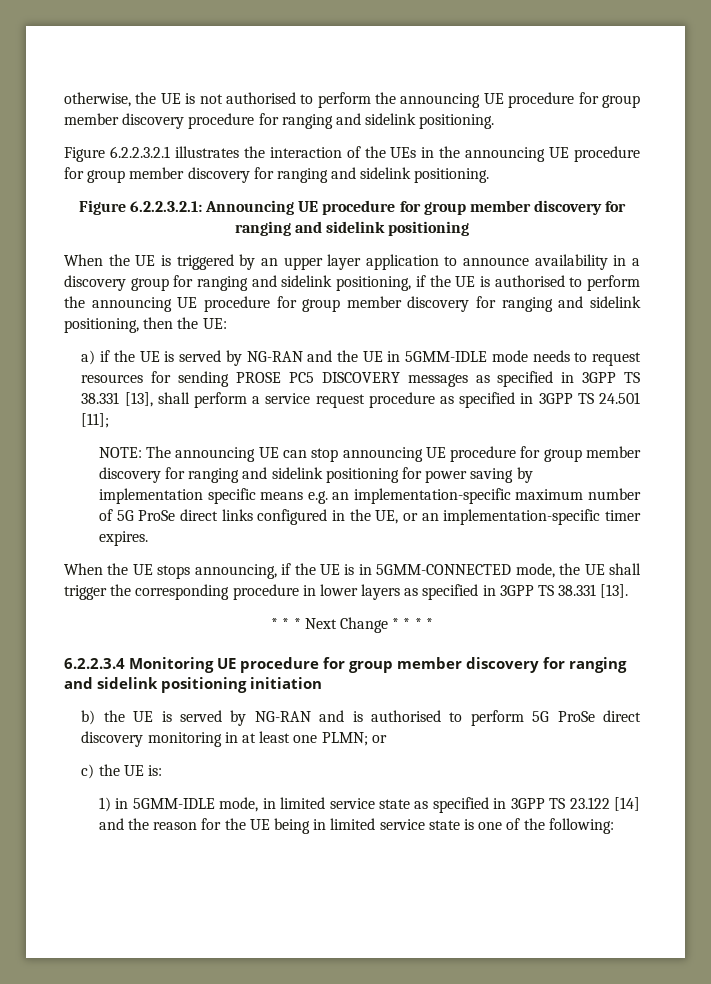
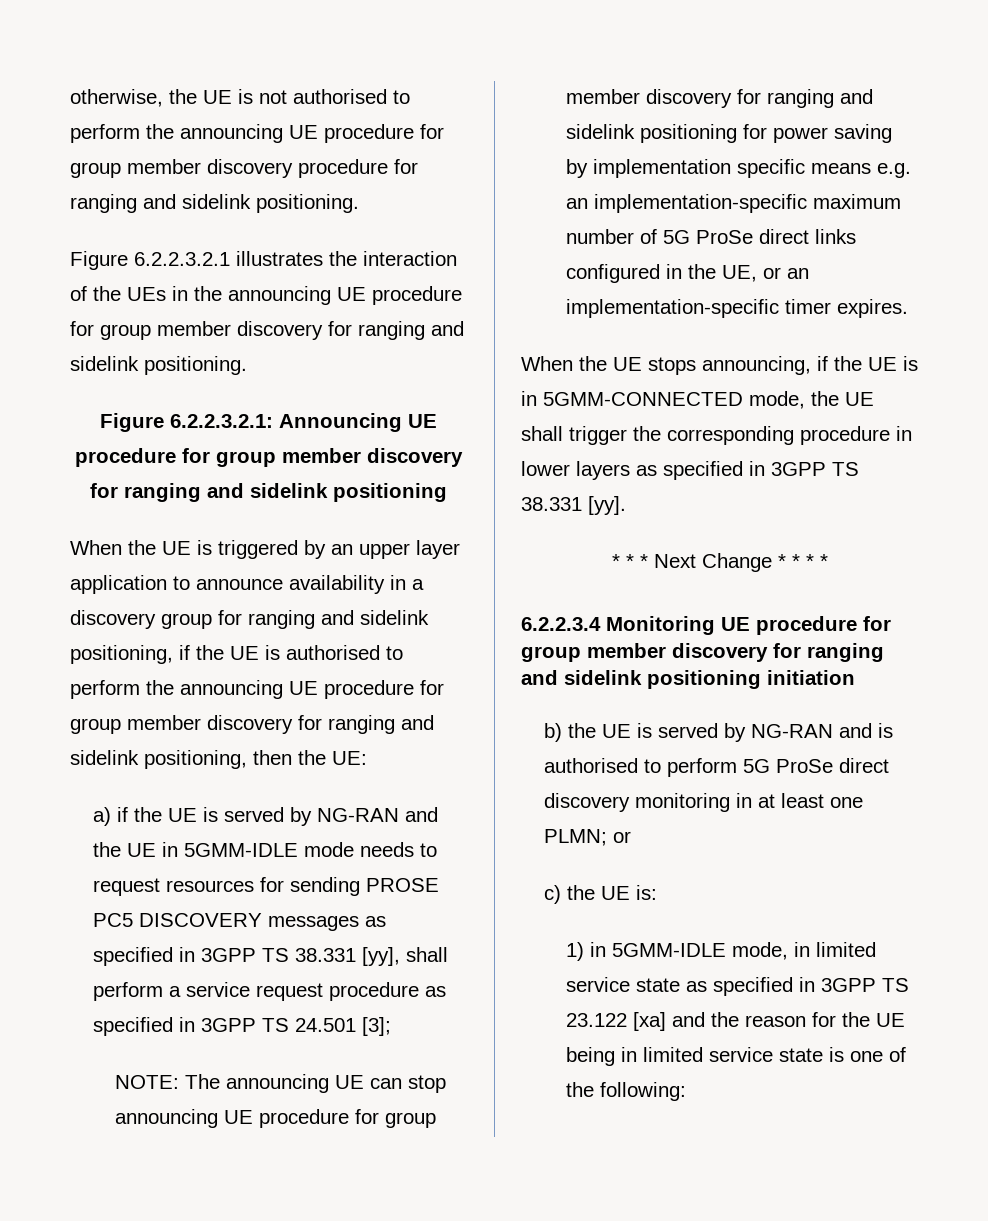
- a) if the UE is served by NG-RAN and the UE in 5GMM-IDLE mode needs to request resources for sending PROSE PC5 DISCOVERY messages as specified in 3GPP TS 38.331 [13], shall perform a service request procedure as specified in 3GPP TS 24.501 [11];
+ a) if the UE is served by NG-RAN and the UE in 5GMM-IDLE mode needs to request resources for sending PROSE PC5 DISCOVERY messages as specified in 3GPP TS 38.331 [yy], shall perform a service request procedure as specified in 3GPP TS 24.501 [3];
- When the UE stops announcing, if the UE is in 5GMM-CONNECTED mode, the UE shall trigger the corresponding procedure in lower layers as specified in 3GPP TS 38.331 [13].
+ When the UE stops announcing, if the UE is in 5GMM-CONNECTED mode, the UE shall trigger the corresponding procedure in lower layers as specified in 3GPP TS 38.331 [yy].
- 1) in 5GMM-IDLE mode, in limited service state as specified in 3GPP TS 23.122 [14] and the reason for the UE being in limited service state is one of the following:
+ 1) in 5GMM-IDLE mode, in limited service state as specified in 3GPP TS 23.122 [xa] and the reason for the UE being in limited service state is one of the following:

